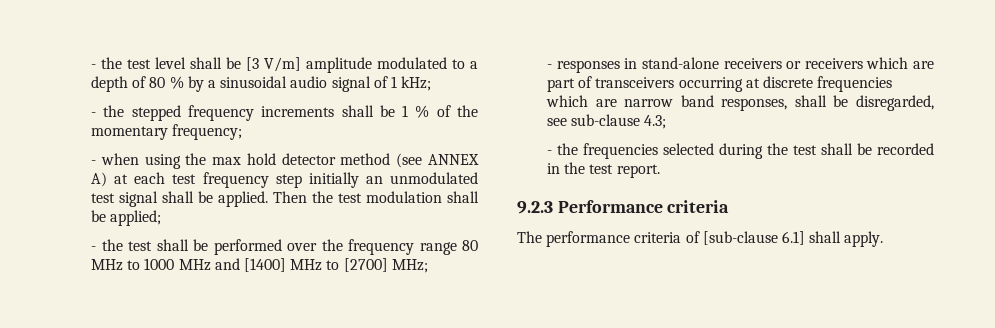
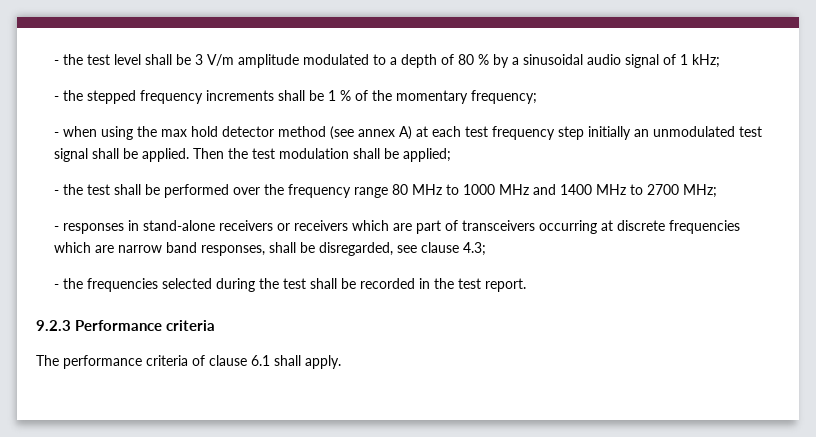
- - the test level shall be [3 V/m] amplitude modulated to a depth of 80 % by a sinusoidal audio signal of 1 kHz;
+ - the test level shall be 3 V/m amplitude modulated to a depth of 80 % by a sinusoidal audio signal of 1 kHz;
- - when using the max hold detector method (see ANNEX A) at each test frequency step initially an unmodulated test signal shall be applied.
+ - when using the max hold detector method (see annex A) at each test frequency step initially an unmodulated test signal shall be applied.
- - the test shall be performed over the frequency range 80 MHz to 1000 MHz and [1400] MHz to [2700] MHz;
+ - the test shall be performed over the frequency range 80 MHz to 1000 MHz and 1400 MHz to 2700 MHz;
- - responses in stand-alone receivers or receivers which are part of transceivers occurring at discrete frequencies which are narrow band responses, shall be disregarded, see sub-clause 4.3;
+ - responses in stand-alone receivers or receivers which are part of transceivers occurring at discrete frequencies which are narrow band responses, shall be disregarded, see clause 4.3;
- The performance criteria of [sub-clause 6.1] shall apply.
+ The performance criteria of clause 6.1 shall apply.

